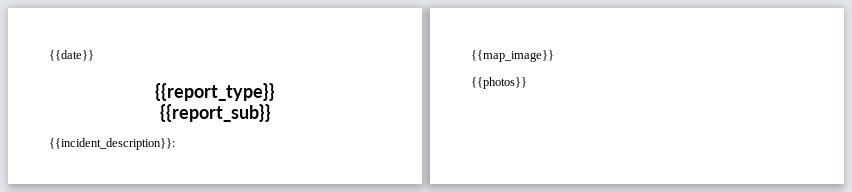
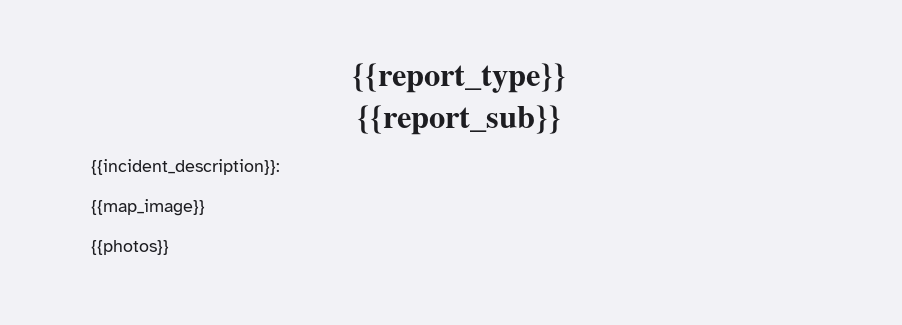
- {{date}}

